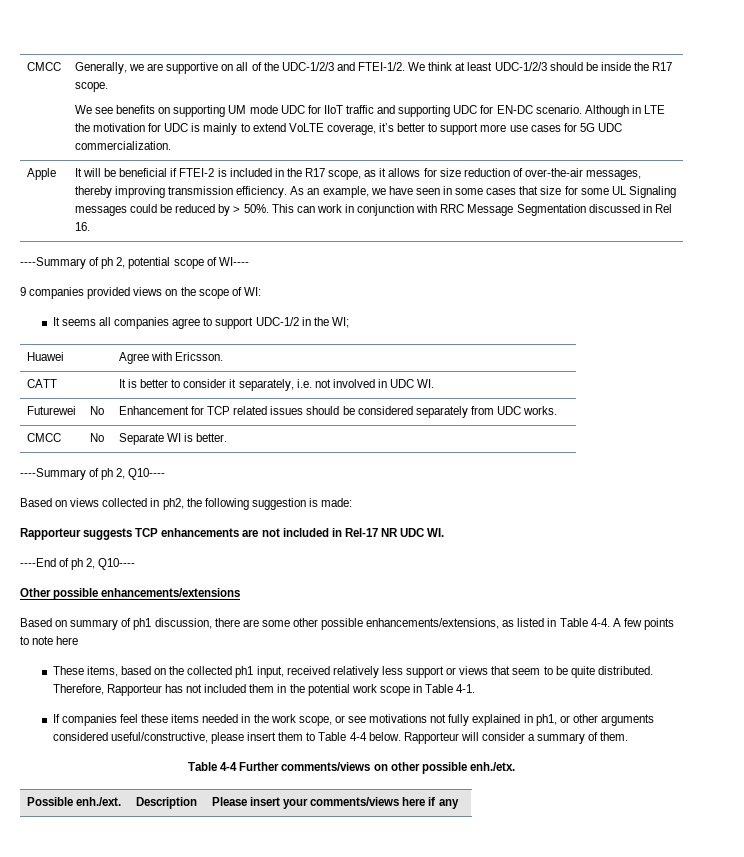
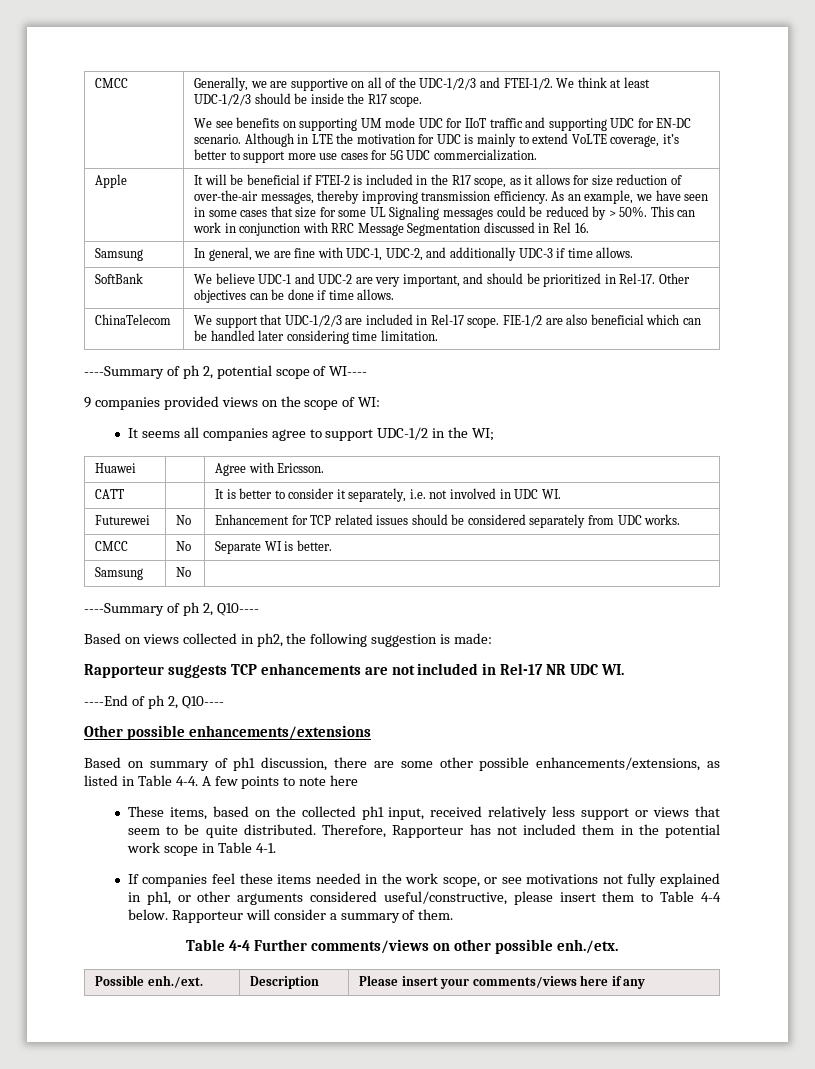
+ Samsung | In general, we are fine with UDC-1, UDC-2, and additionally UDC-3 if time allows.
+ SoftBank | We believe UDC-1 and UDC-2 are very important, and should be prioritized in Rel-17. Other objectives can be done if time allows.
+ ChinaTelecom | We support that UDC-1/2/3 are included in Rel-17 scope. FIE-1/2 are also beneficial which can be handled later considering time limitation.
+ Samsung | No |

